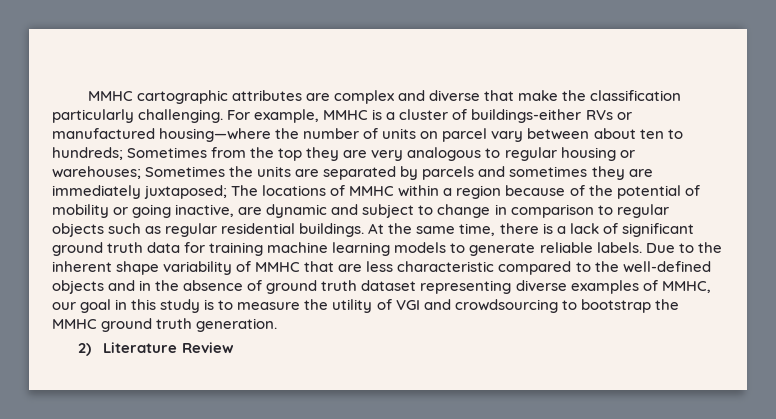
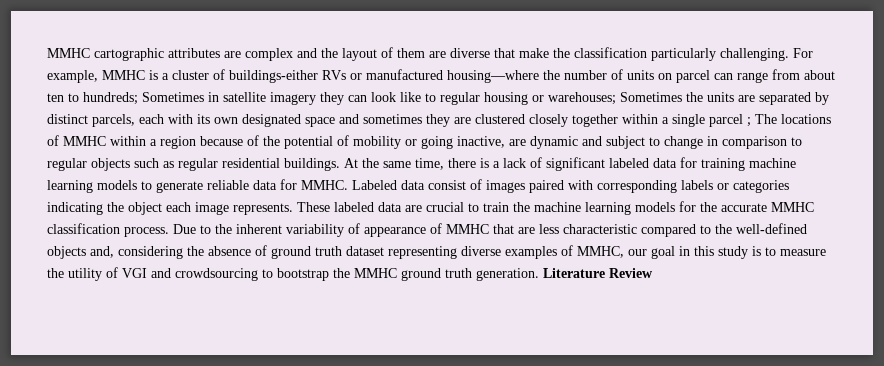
- MMHC cartographic attributes are complex and diverse that make the classification particularly challenging.
+ MMHC cartographic attributes are complex and the layout of them are diverse that make the classification particularly challenging.
- For example, MMHC is a cluster of buildings-either RVs or manufactured housing—where the number of units on parcel vary between about ten to hundreds;
+ For example, MMHC is a cluster of buildings-either RVs or manufactured housing—where the number of units on parcel can range from about ten to hundreds;
- Sometimes from the top they are very analogous to regular housing or warehouses;
+ Sometimes in satellite imagery they can look like to regular housing or warehouses;
- Sometimes the units are separated by parcels and sometimes they are immediately juxtaposed;
+ Sometimes the units are separated by distinct parcels, each with its own designated space and sometimes they are clustered closely together within a single parcel ;
- At the same time, there is a lack of significant ground truth data for training machine learning models to generate reliable labels.
+ At the same time, there is a lack of significant labeled data for training machine learning models to generate reliable data for MMHC. Labeled data consist of images paired with corresponding labels or categories indicating the object each image represents. These labeled data are crucial to train the machine learning models for the accurate MMHC classification process.
- Due to the inherent shape variability of MMHC that are less characteristic compared to the well-defined objects and in the absence of ground truth dataset representing diverse examples of MMHC, our goal in this study is to measure the utility of VGI and crowdsourcing to bootstrap the MMHC ground truth generation.
- 2) Literature Review
+ Due to the inherent variability of appearance of MMHC that are less characteristic compared to the well-defined objects and, considering the absence of ground truth dataset representing diverse examples of MMHC, our goal in this study is to measure the utility of VGI and crowdsourcing to bootstrap the MMHC ground truth generation. Literature Review

